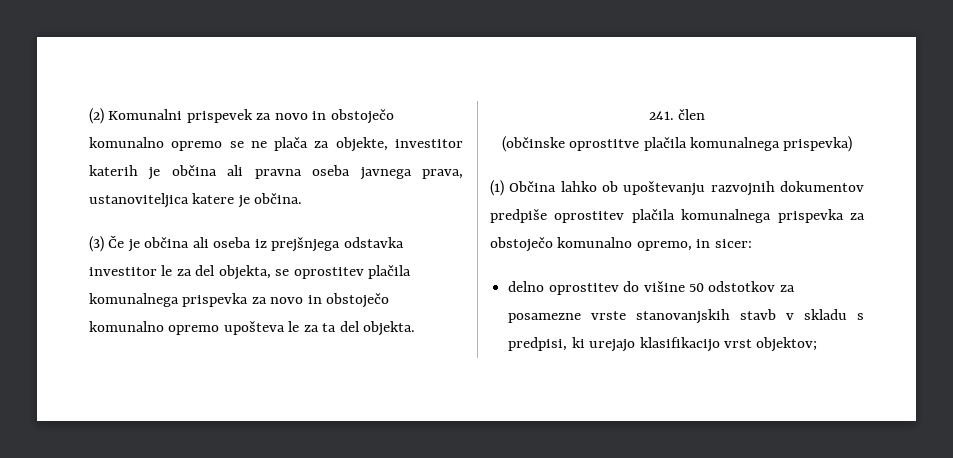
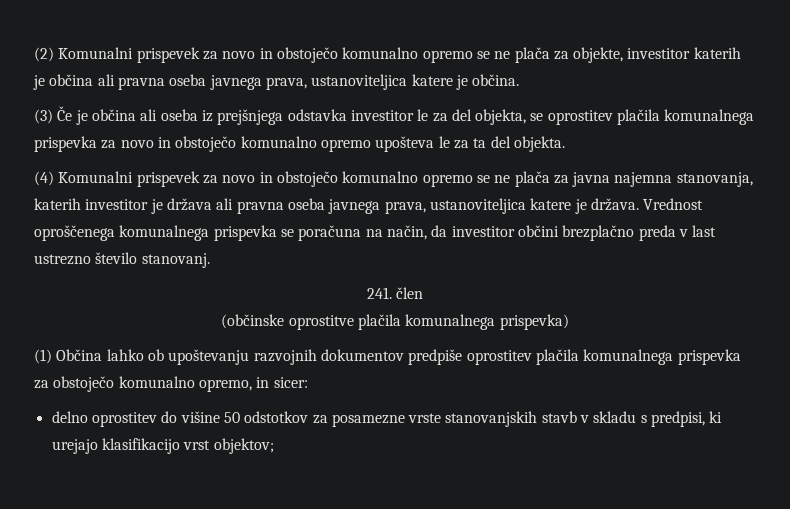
+ (4) Komunalni prispevek za novo in obstoječo komunalno opremo se ne plača za javna najemna stanovanja, katerih investitor je država ali pravna oseba javnega prava, ustanoviteljica katere je država. Vrednost oproščenega komunalnega prispevka se poračuna na način, da investitor občini brezplačno preda v last ustrezno število stanovanj.

